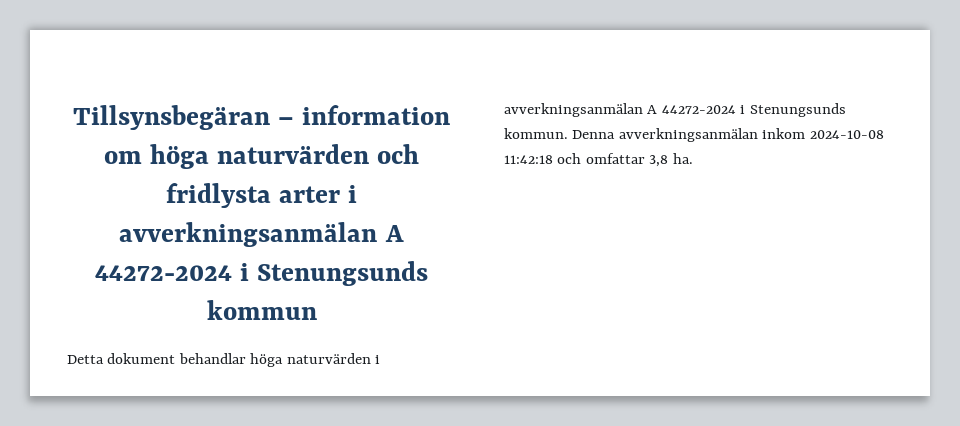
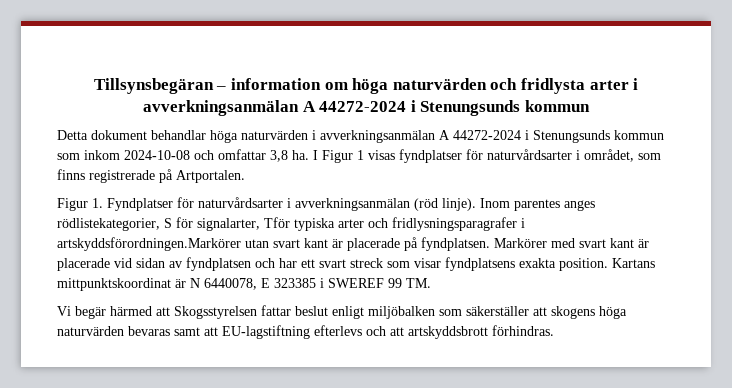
- Detta dokument behandlar höga naturvärden i avverkningsanmälan A 44272-2024 i Stenungsunds kommun. Denna avverkningsanmälan inkom 2024-10-08 11:42:18 och omfattar 3,8 ha.
+ Detta dokument behandlar höga naturvärden i avverkningsanmälan A 44272-2024 i Stenungsunds kommun som inkom 2024-10-08 och omfattar 3,8 ha.
+ I Figur 1 visas fyndplatser för naturvårdsarter i området, som finns registrerade på Artportalen.
+ Figur 1. Fyndplatser för naturvårdsarter i avverkningsanmälan (röd linje). Inom parentes anges rödlistekategorier, S för signalarter, Tför typiska arter och fridlysningsparagrafer i artskyddsförordningen.Markörer utan svart kant är placerade på fyndplatsen. Markörer med svart kant är placerade vid sidan av fyndplatsen och har ett svart streck som visar fyndplatsens exakta position. Kartans mittpunktskoordinat är N 6440078, E 323385 i SWEREF 99 TM.
+ Vi begär härmed att Skogsstyrelsen fattar beslut enligt miljöbalken som säkerställer att skogens höga naturvärden bevaras samt att EU-lagstiftning efterlevs och att artskyddsbrott förhindras.

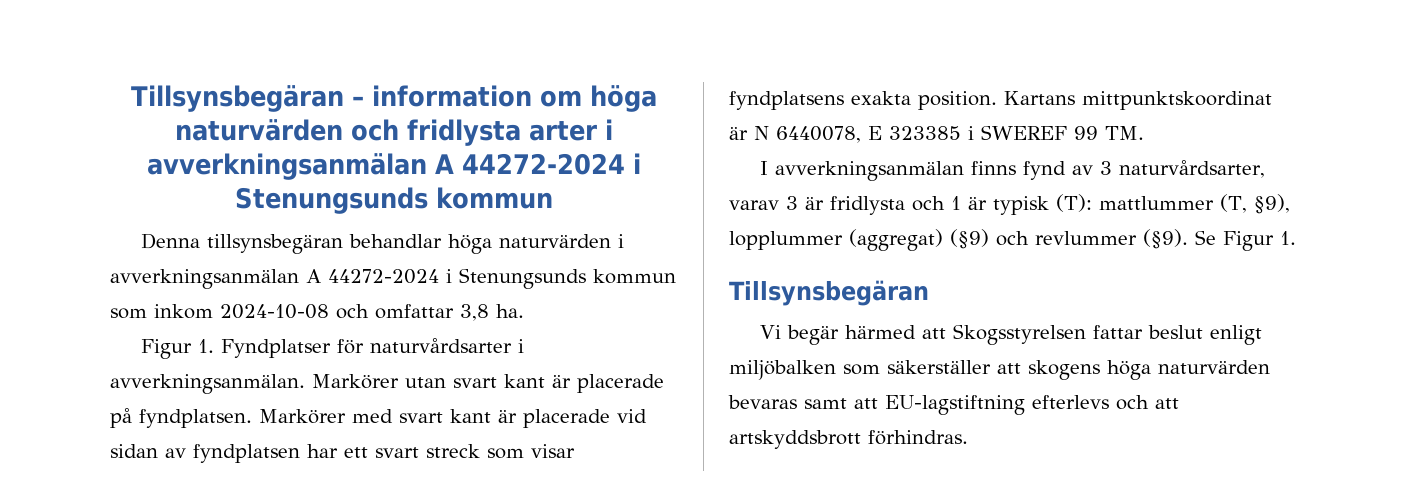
- Detta dokument behandlar höga naturvärden i avverkningsanmälan A 44272-2024 i Stenungsunds kommun som inkom 2024-10-08 och omfattar 3,8 ha. I Figur 1 visas fyndplatser för naturvårdsarter i området, som finns registrerade på Artportalen.
+ Denna tillsynsbegäran behandlar höga naturvärden i avverkningsanmälan A 44272-2024 i Stenungsunds kommun som inkom 2024-10-08 och omfattar 3,8 ha.
- Figur 1. Fyndplatser för naturvårdsarter i avverkningsanmälan (röd linje). Inom parentes anges rödlistekategorier, S för signalarter, Tför typiska arter och fridlysningsparagrafer i artskyddsförordningen.Markörer utan svart kant är placerade på fyndplatsen.
+ Figur 1. Fyndplatser för naturvårdsarter i avverkningsanmälan. Markörer utan svart kant är placerade på fyndplatsen.
- Markörer med svart kant är placerade vid sidan av fyndplatsen och har ett svart streck som visar fyndplatsens exakta position.
+ Markörer med svart kant är placerade vid sidan av fyndplatsen har ett svart streck som visar fyndplatsens exakta position.
+ I avverkningsanmälan finns fynd av 3 naturvårdsarter, varav 3 är fridlysta och 1 är typisk (T): mattlummer (T, §9), lopplummer (aggregat) (§9) och revlummer (§9). Se Figur 1.
+ Tillsynsbegäran

